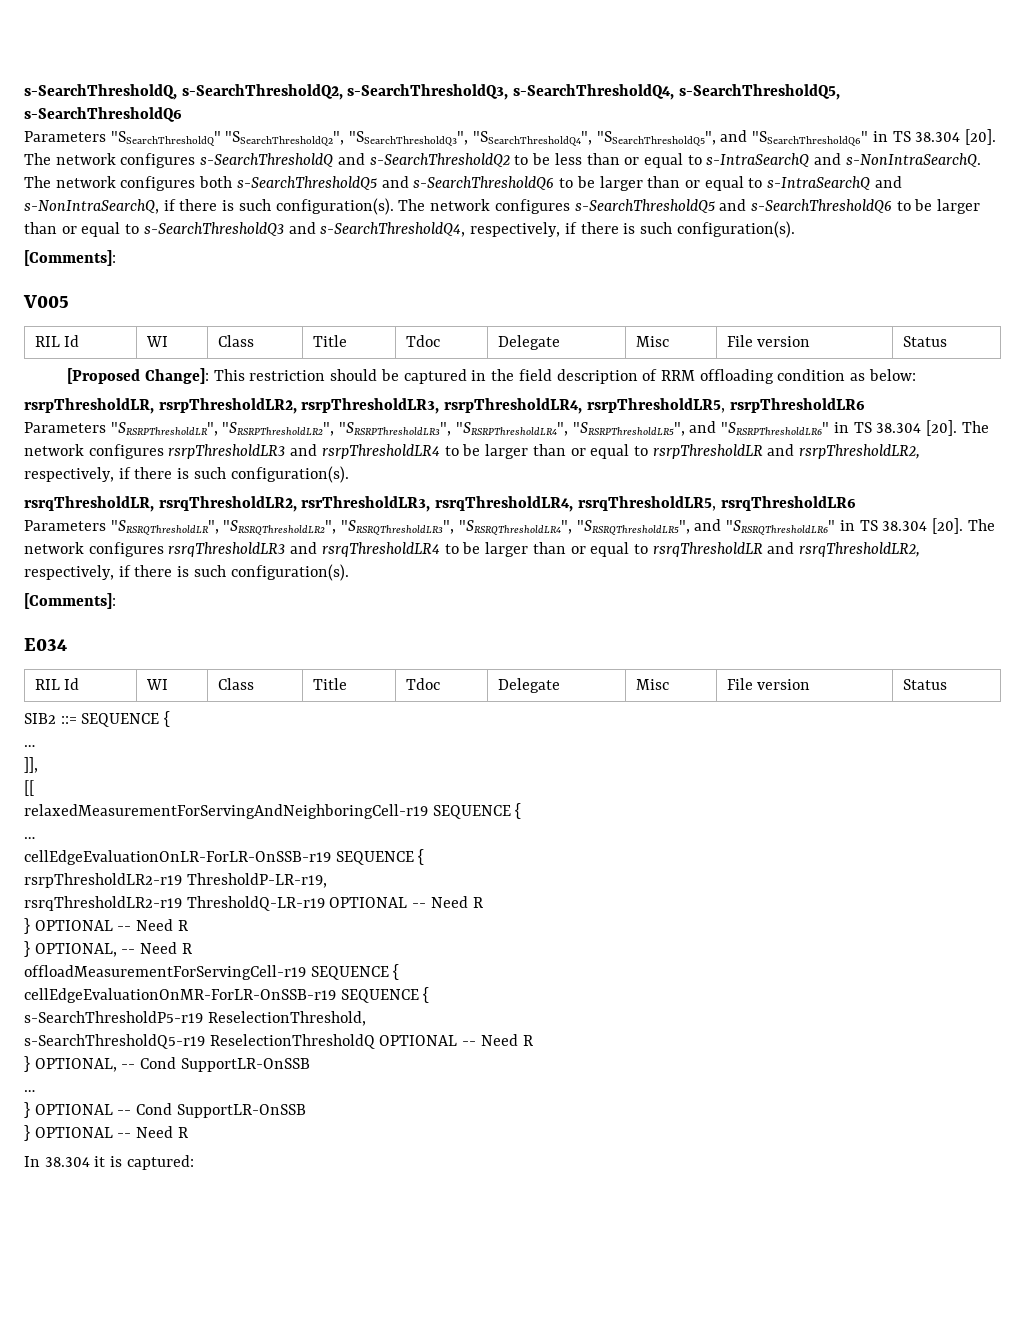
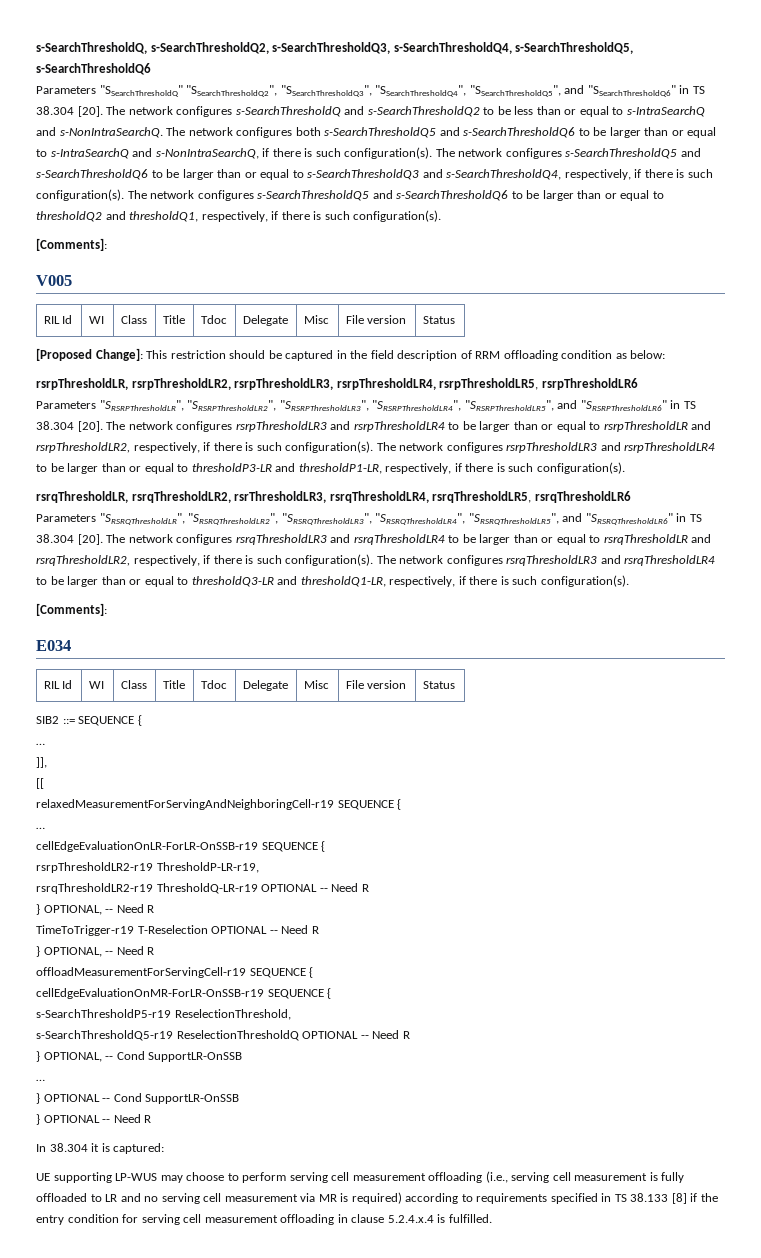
+ The network configures s-SearchThresholdQ5 and s-SearchThresholdQ6 to be larger than or equal to thresholdQ2 and thresholdQ1, respectively, if there is such configuration(s).
+ The network configures rsrpThresholdLR3 and rsrpThresholdLR4 to be larger than or equal to thresholdP3-LR and thresholdP1-LR, respectively, if there is such configuration(s).
+ The network configures rsrqThresholdLR3 and rsrqThresholdLR4 to be larger than or equal to thresholdQ3-LR and thresholdQ1-LR, respectively, if there is such configuration(s).
  rsrqThresholdLR2-r19 ThresholdQ-LR-r19 OPTIONAL -- Need R
- } OPTIONAL -- Need R
+ } OPTIONAL, -- Need R
+ TimeToTrigger-r19 T-Reselection OPTIONAL -- Need R
+ UE supporting LP-WUS may choose to perform serving cell measurement offloading (i.e., serving cell measurement is fully offloaded to LR and no serving cell measurement via MR is required) according to requirements specified in TS 38.133 [8] if the entry condition for serving cell measurement offloading in clause 5.2.4.x.4 is fulfilled.

